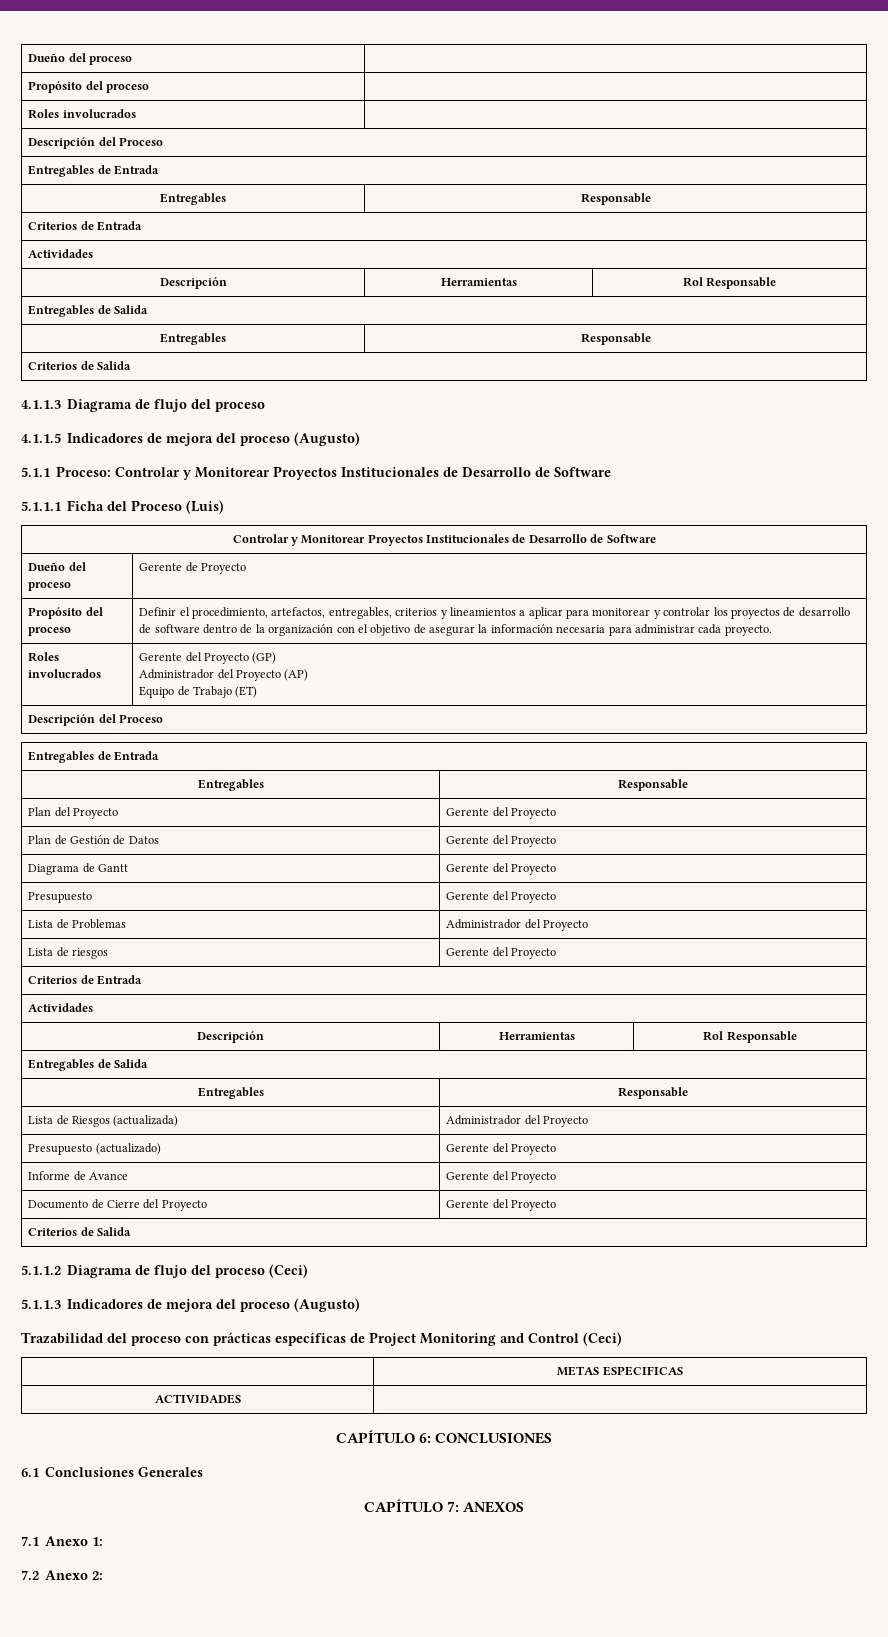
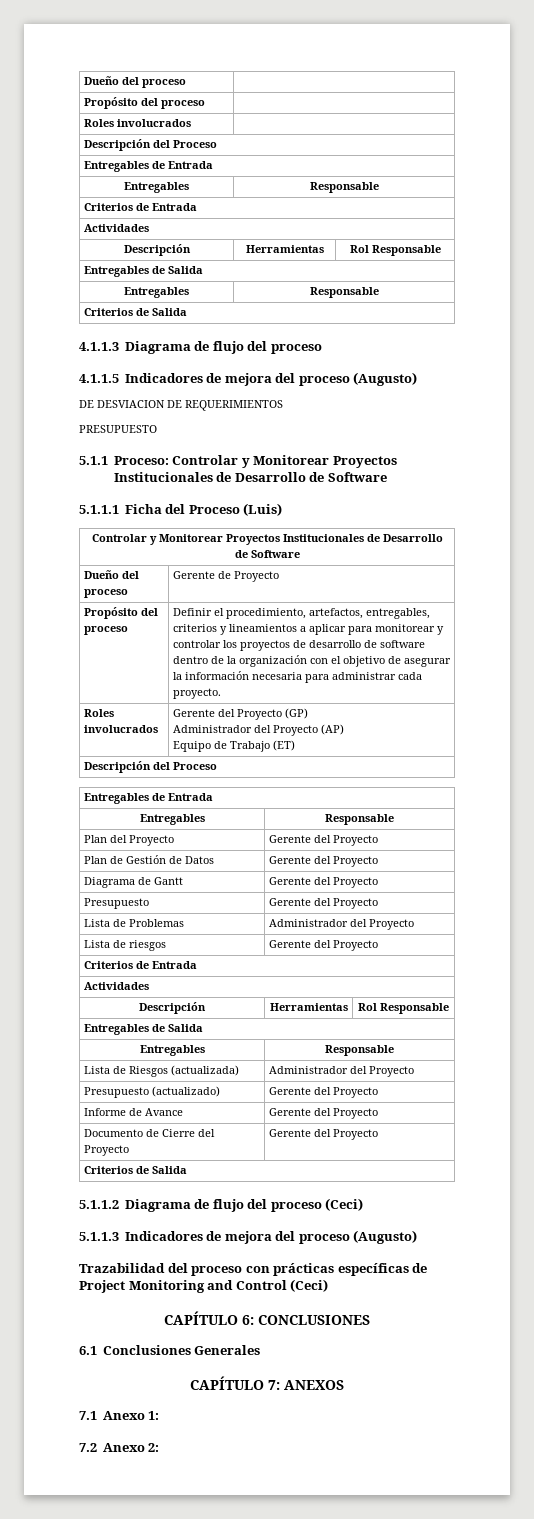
+ DE DESVIACION DE REQUERIMIENTOS
+ PRESUPUESTO
- | METAS ESPECIFICAS
- ACTIVIDADES |

